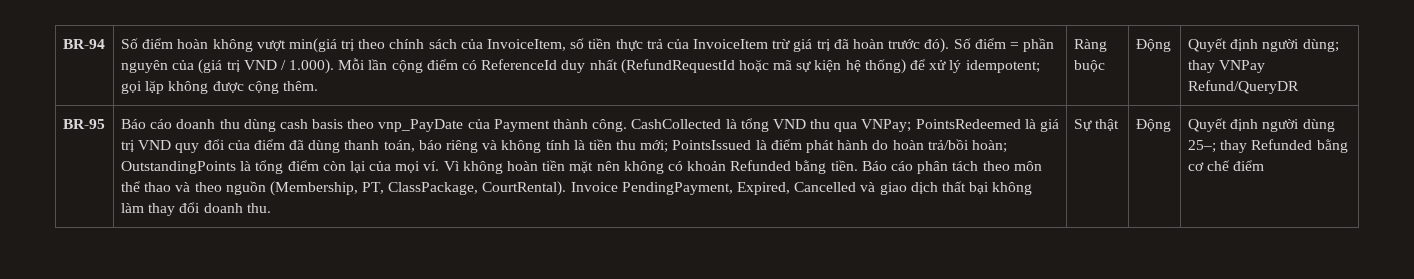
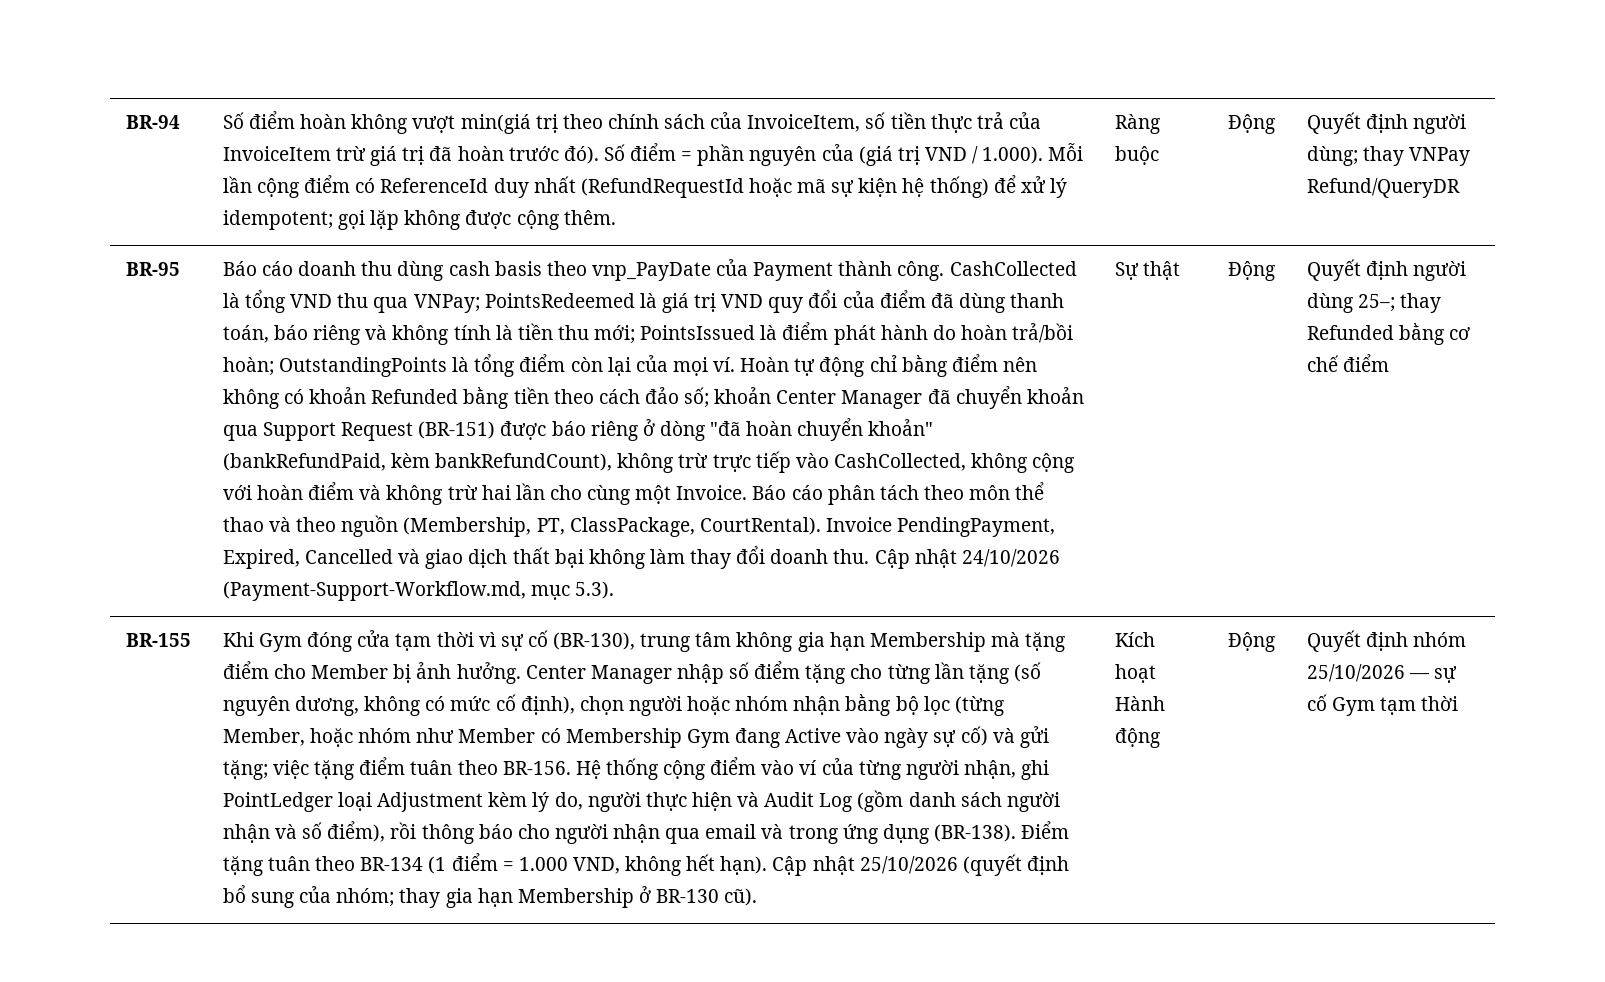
- Vì không hoàn tiền mặt nên không có khoản Refunded bằng tiền.
+ Hoàn tự động chỉ bằng điểm nên không có khoản Refunded bằng tiền theo cách đảo số; khoản Center Manager đã chuyển khoản qua Support Request (BR-151) được báo riêng ở dòng "đã hoàn chuyển khoản" (bankRefundPaid, kèm bankRefundCount), không trừ trực tiếp vào CashCollected, không cộng với hoàn điểm và không trừ hai lần cho cùng một Invoice.
+ Cập nhật 24/10/2026 (Payment-Support-Workflow.md, mục 5.3).
+ BR-155 | Khi Gym đóng cửa tạm thời vì sự cố (BR-130), trung tâm không gia hạn Membership mà tặng điểm cho Member bị ảnh hưởng. Center Manager nhập số điểm tặng cho từng lần tặng (số nguyên dương, không có mức cố định), chọn người hoặc nhóm nhận bằng bộ lọc (từng Member, hoặc nhóm như Member có Membership Gym đang Active vào ngày sự cố) và gửi tặng; việc tặng điểm tuân theo BR-156. Hệ thống cộng điểm vào ví của từng người nhận, ghi PointLedger loại Adjustment kèm lý do, người thực hiện và Audit Log (gồm danh sách người nhận và số điểm), rồi thông báo cho người nhận qua email và trong ứng dụng (BR-138). Điểm tặng tuân theo BR-134 (1 điểm = 1.000 VND, không hết hạn). Cập nhật 25/10/2026 (quyết định bổ sung của nhóm; thay gia hạn Membership ở BR-130 cũ). | Kích hoạt Hành động | Động | Quyết định nhóm 25/10/2026 — sự cố Gym tạm thời

